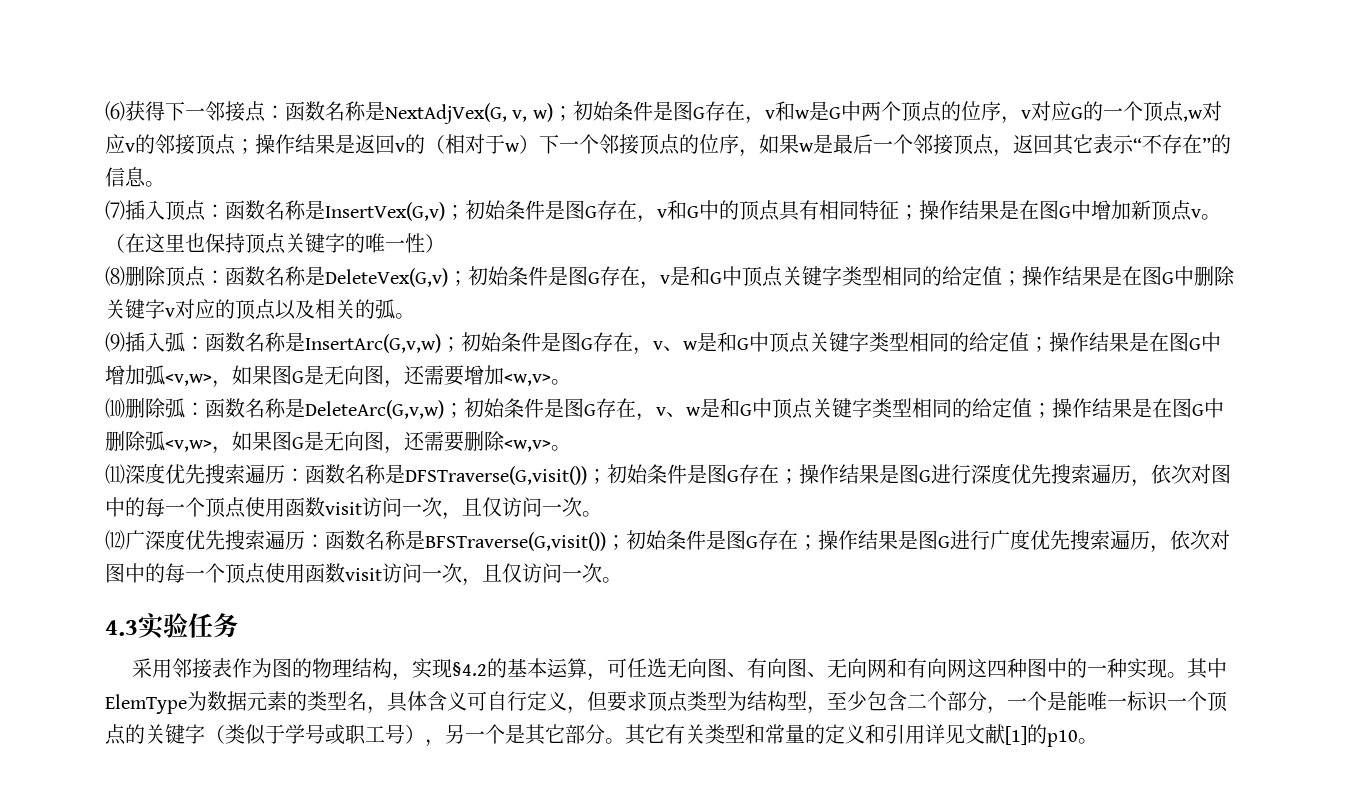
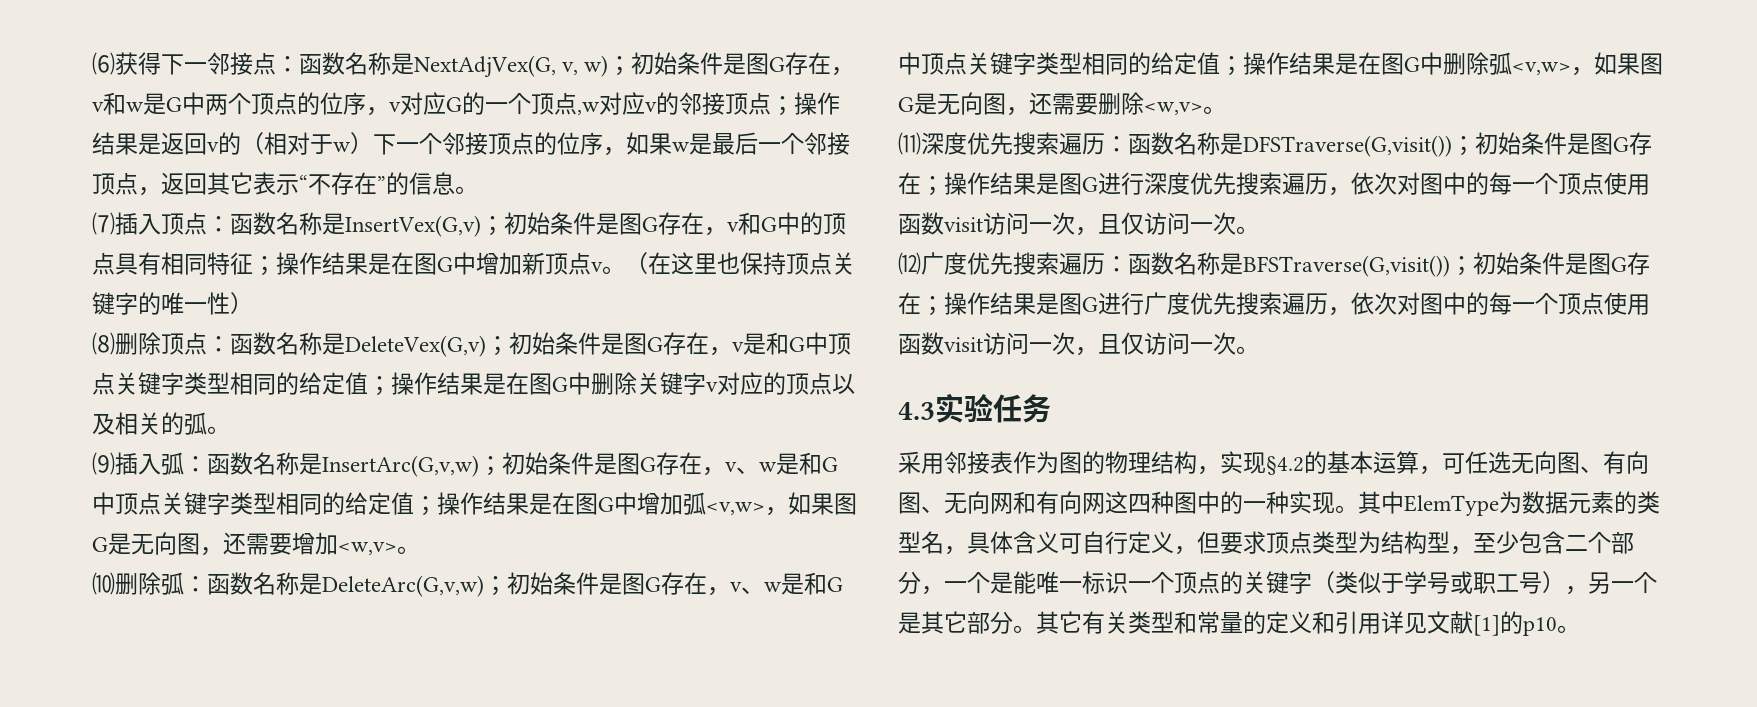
- ⑿广深度优先搜索遍历：函数名称是BFSTraverse(G,visit())；初始条件是图G存在；操作结果是图G进行广度优先搜索遍历，依次对图中的每一个顶点使用函数visit访问一次，且仅访问一次。
+ ⑿广度优先搜索遍历：函数名称是BFSTraverse(G,visit())；初始条件是图G存在；操作结果是图G进行广度优先搜索遍历，依次对图中的每一个顶点使用函数visit访问一次，且仅访问一次。

